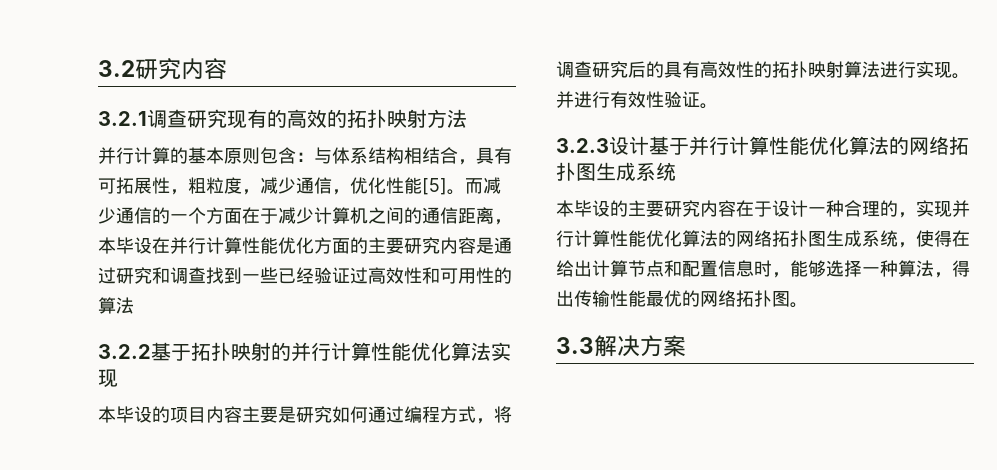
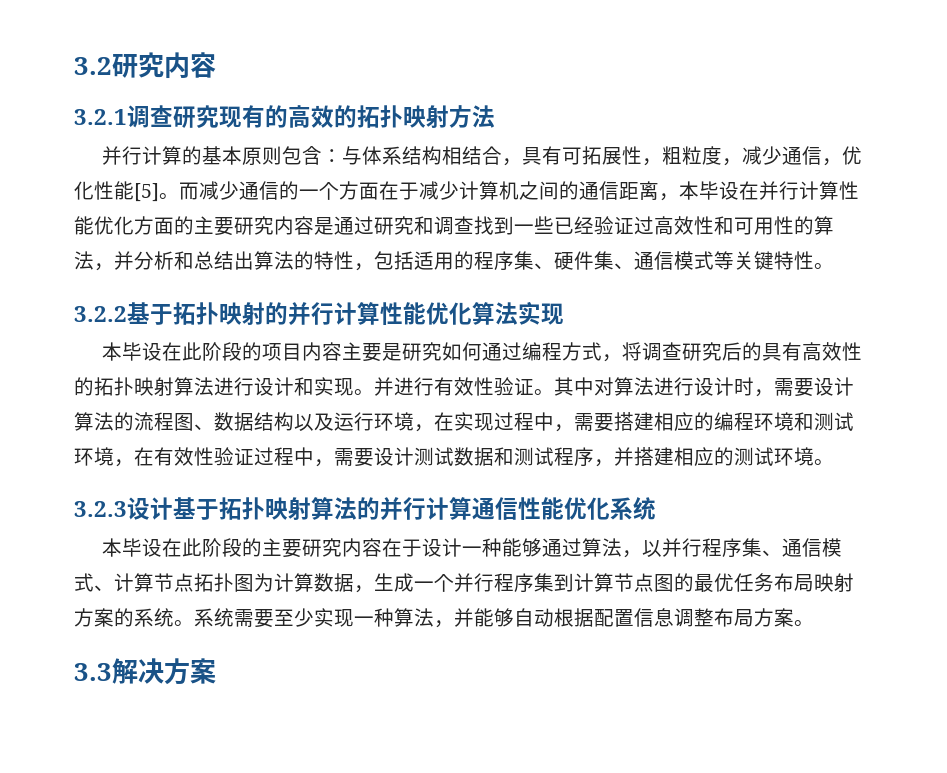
- 而减少通信的一个方面在于减少计算机之间的通信距离，本毕设在并行计算性能优化方面的主要研究内容是通过研究和调查找到一些已经验证过高效性和可用性的算法
+ 而减少通信的一个方面在于减少计算机之间的通信距离，本毕设在并行计算性能优化方面的主要研究内容是通过研究和调查找到一些已经验证过高效性和可用性的算法，并分析和总结出算法的特性，包括适用的程序集、硬件集、通信模式等关键特性。
- 本毕设的项目内容主要是研究如何通过编程方式，将调查研究后的具有高效性的拓扑映射算法进行实现。
+ 本毕设在此阶段的项目内容主要是研究如何通过编程方式，将调查研究后的具有高效性的拓扑映射算法进行设计和实现。
+ 其中对算法进行设计时，需要设计算法的流程图、数据结构以及运行环境，在实现过程中，需要搭建相应的编程环境和测试环境，在有效性验证过程中，需要设计测试数据和测试程序，并搭建相应的测试环境。
- 3.2.3设计基于并行计算性能优化算法的网络拓扑图生成系统
+ 3.2.3设计基于拓扑映射算法的并行计算通信性能优化系统
- 本毕设的主要研究内容在于设计一种合理的，实现并行计算性能优化算法的网络拓扑图生成系统，使得在给出计算节点和配置信息时，能够选择一种算法，得出传输性能最优的网络拓扑图。
+ 本毕设在此阶段的主要研究内容在于设计一种能够通过算法，以并行程序集、通信模式、计算节点拓扑图为计算数据，生成一个并行程序集到计算节点图的最优任务布局映射方案的系统。系统需要至少实现一种算法，并能够自动根据配置信息调整布局方案。

